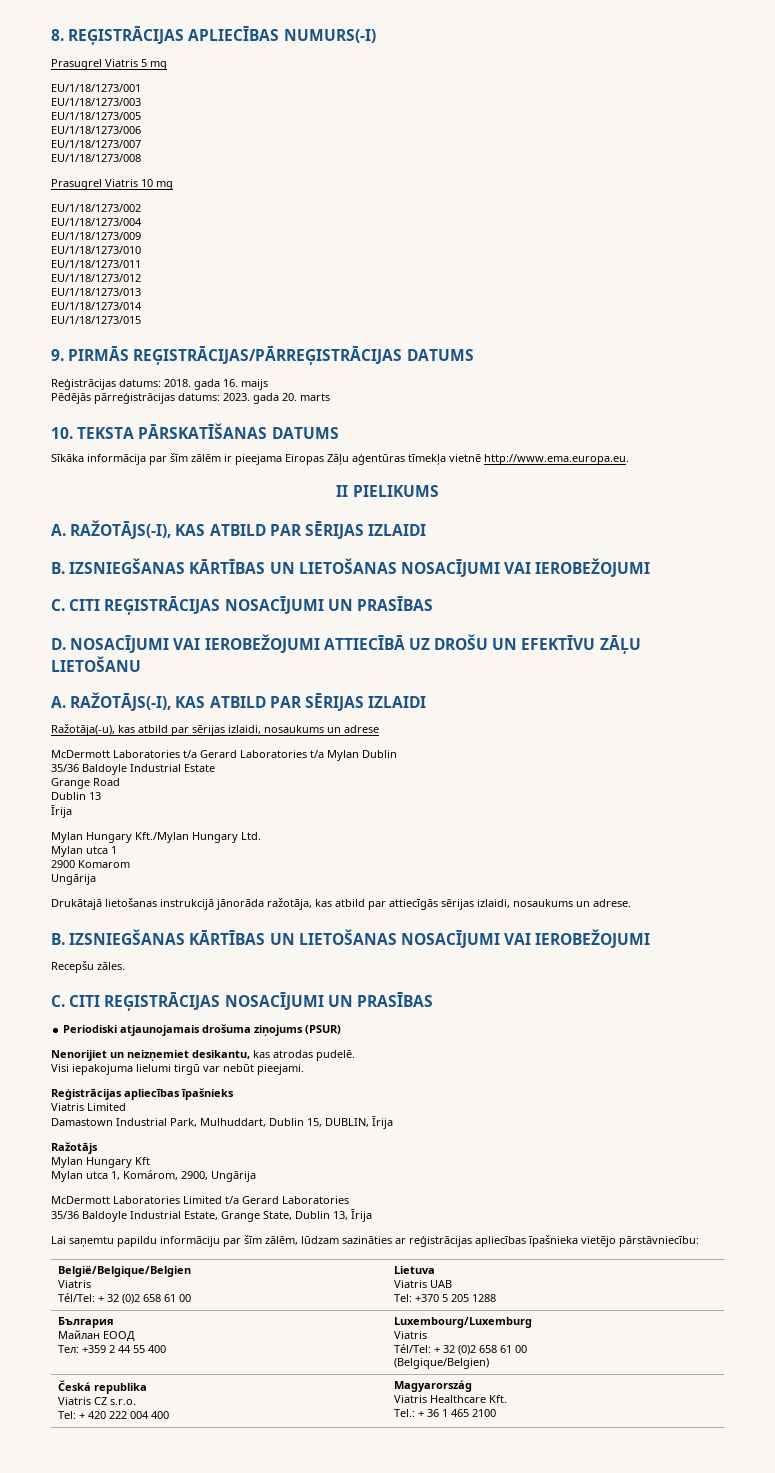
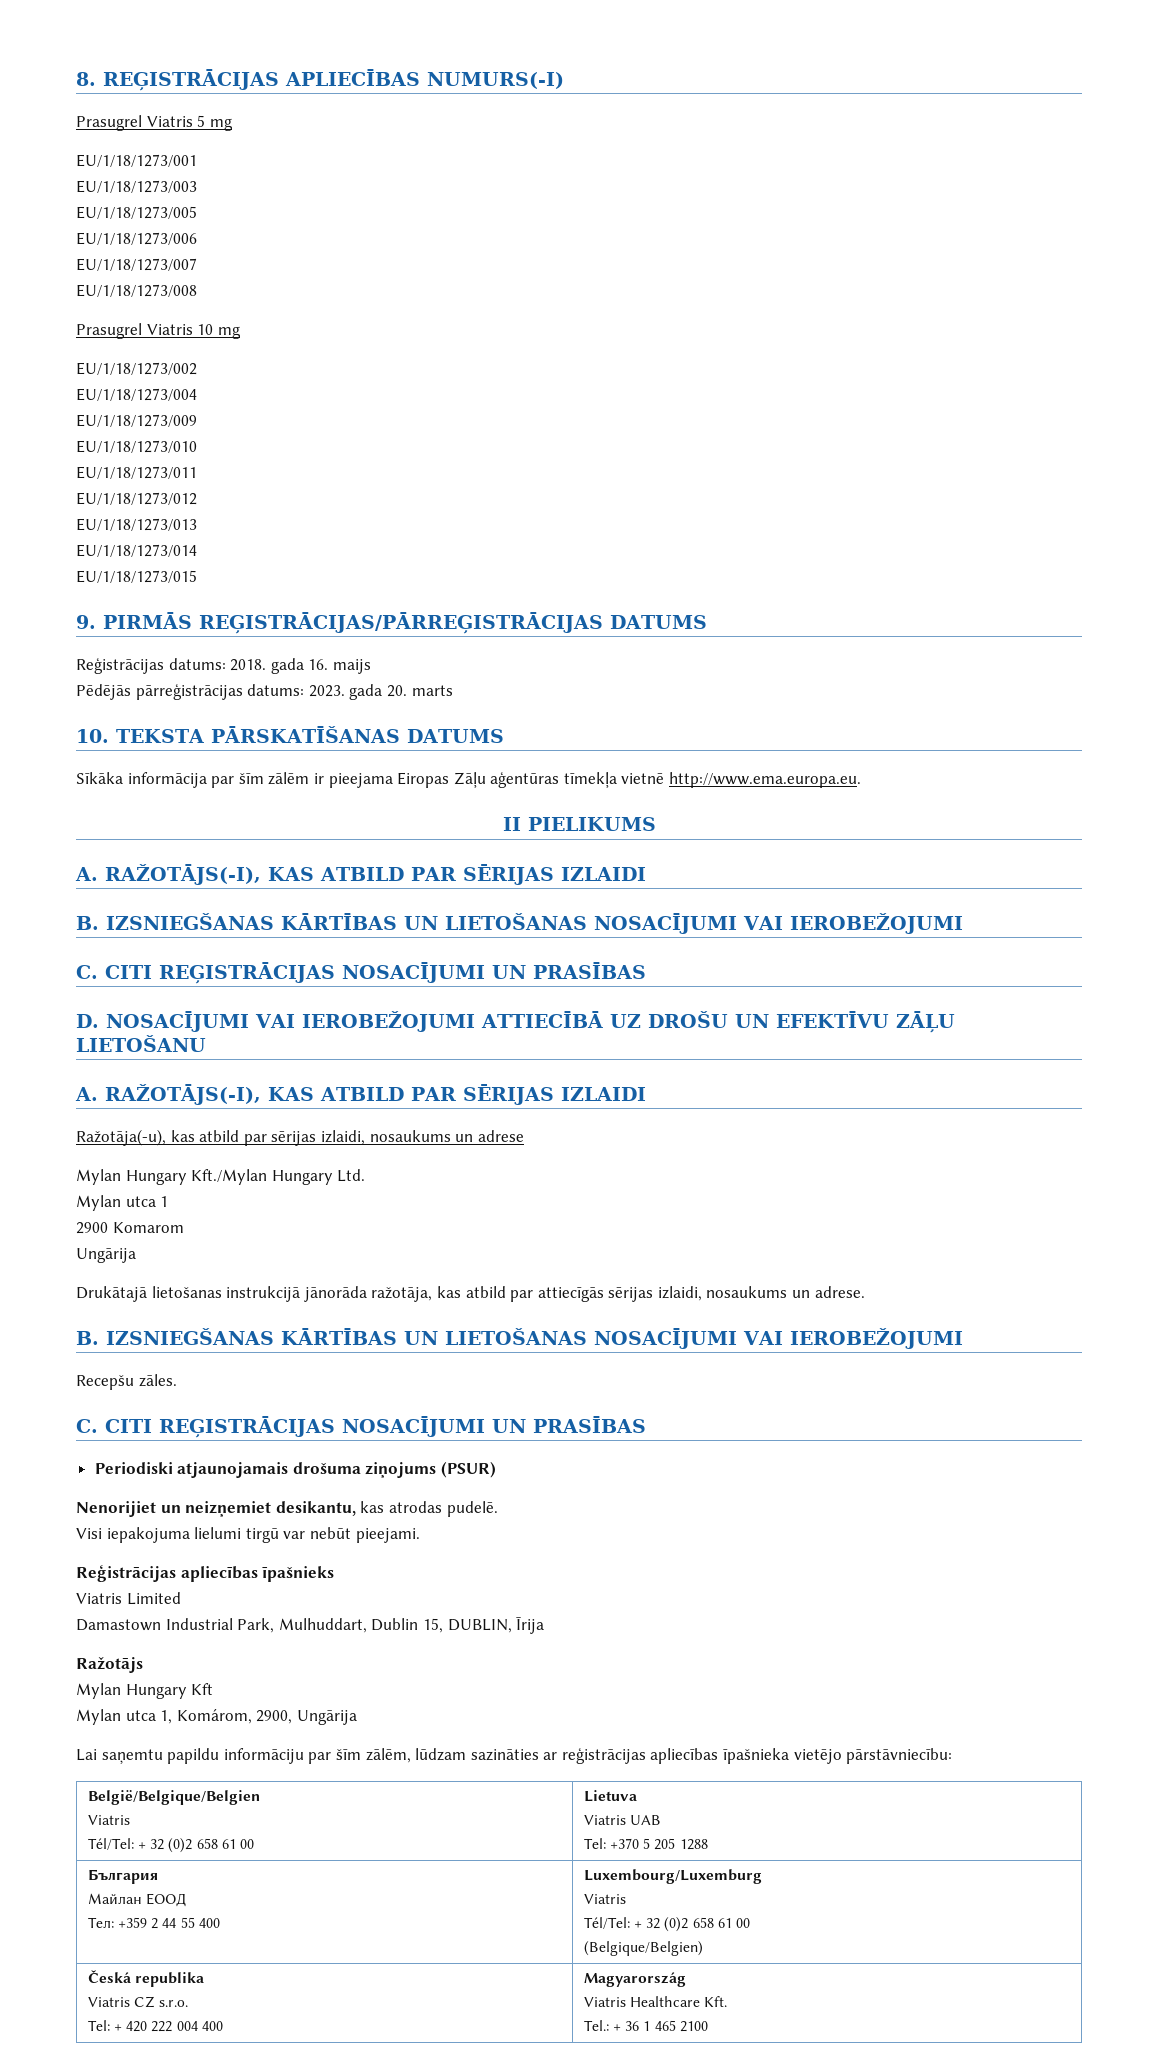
- McDermott Laboratories t/a Gerard Laboratories t/a Mylan Dublin
- 35/36 Baldoyle Industrial Estate
- Grange Road
- Dublin 13
- Īrija
- McDermott Laboratories Limited t/a Gerard Laboratories
- 35/36 Baldoyle Industrial Estate, Grange State, Dublin 13, Īrija

